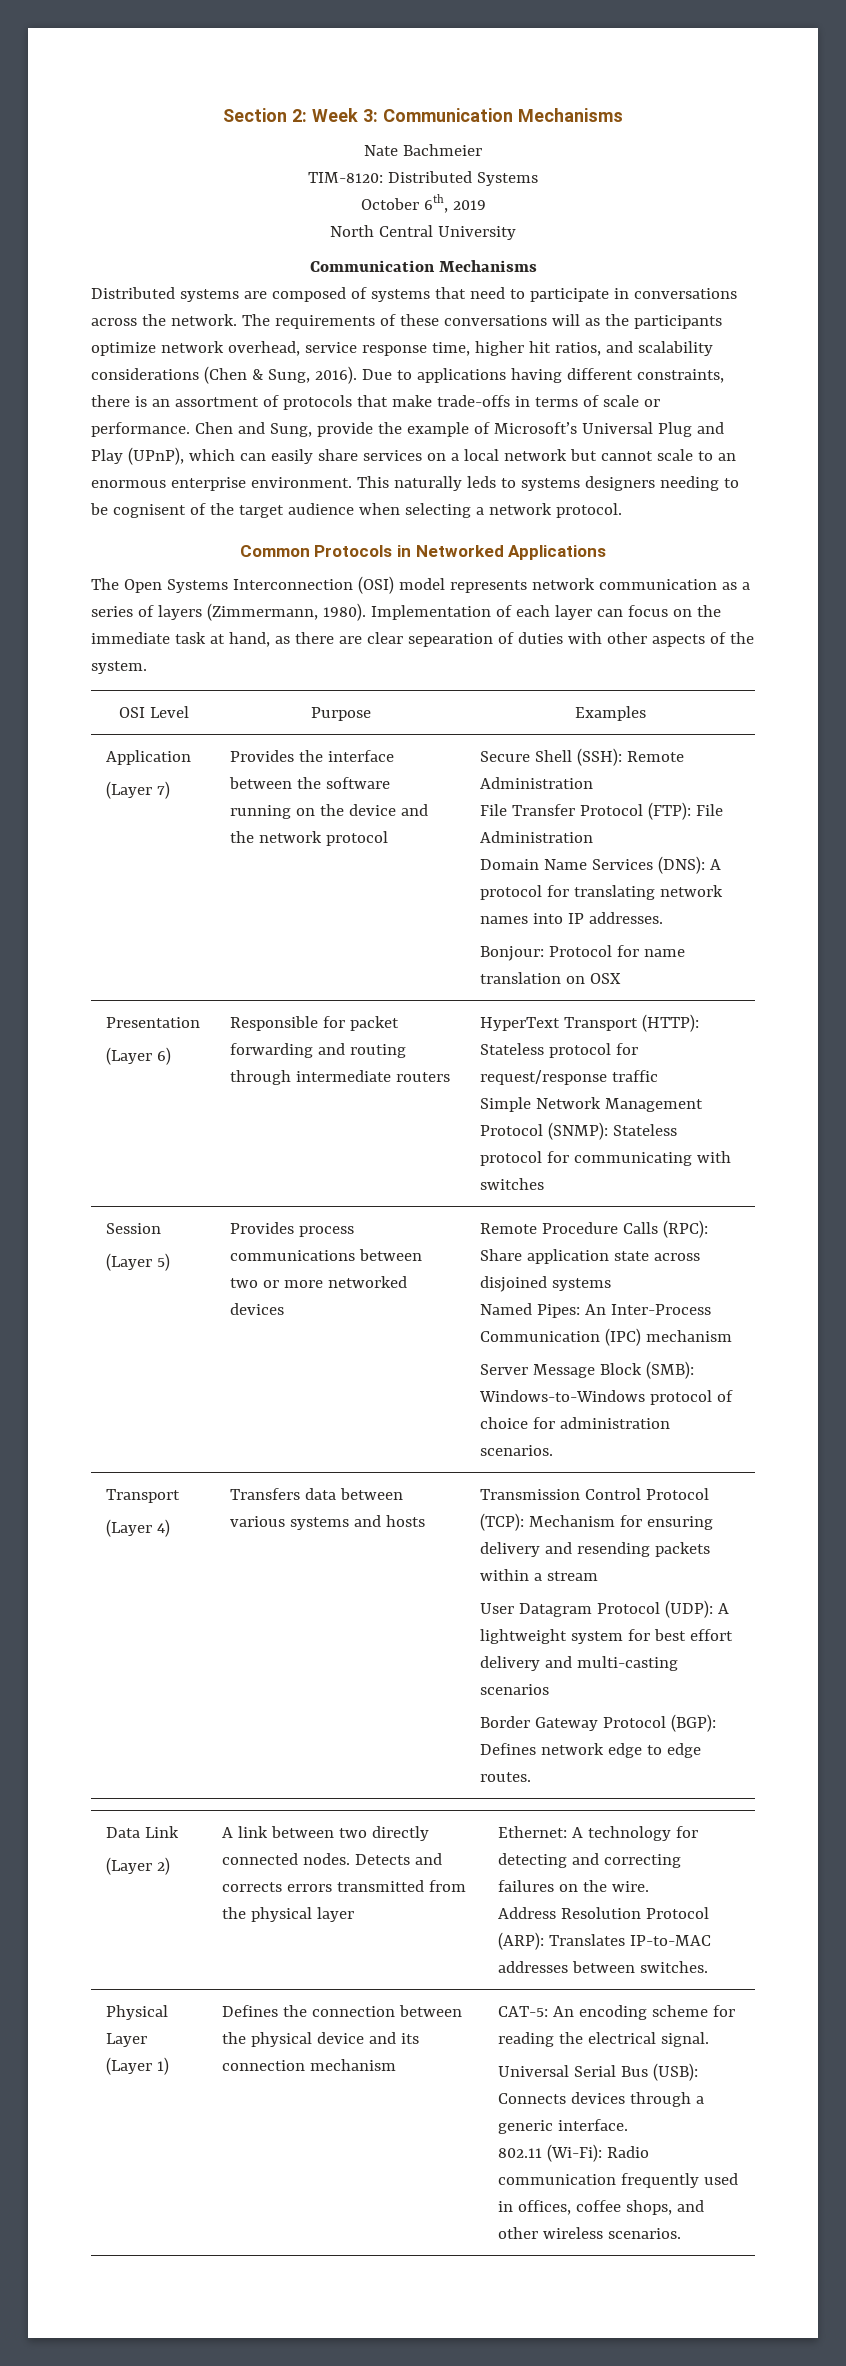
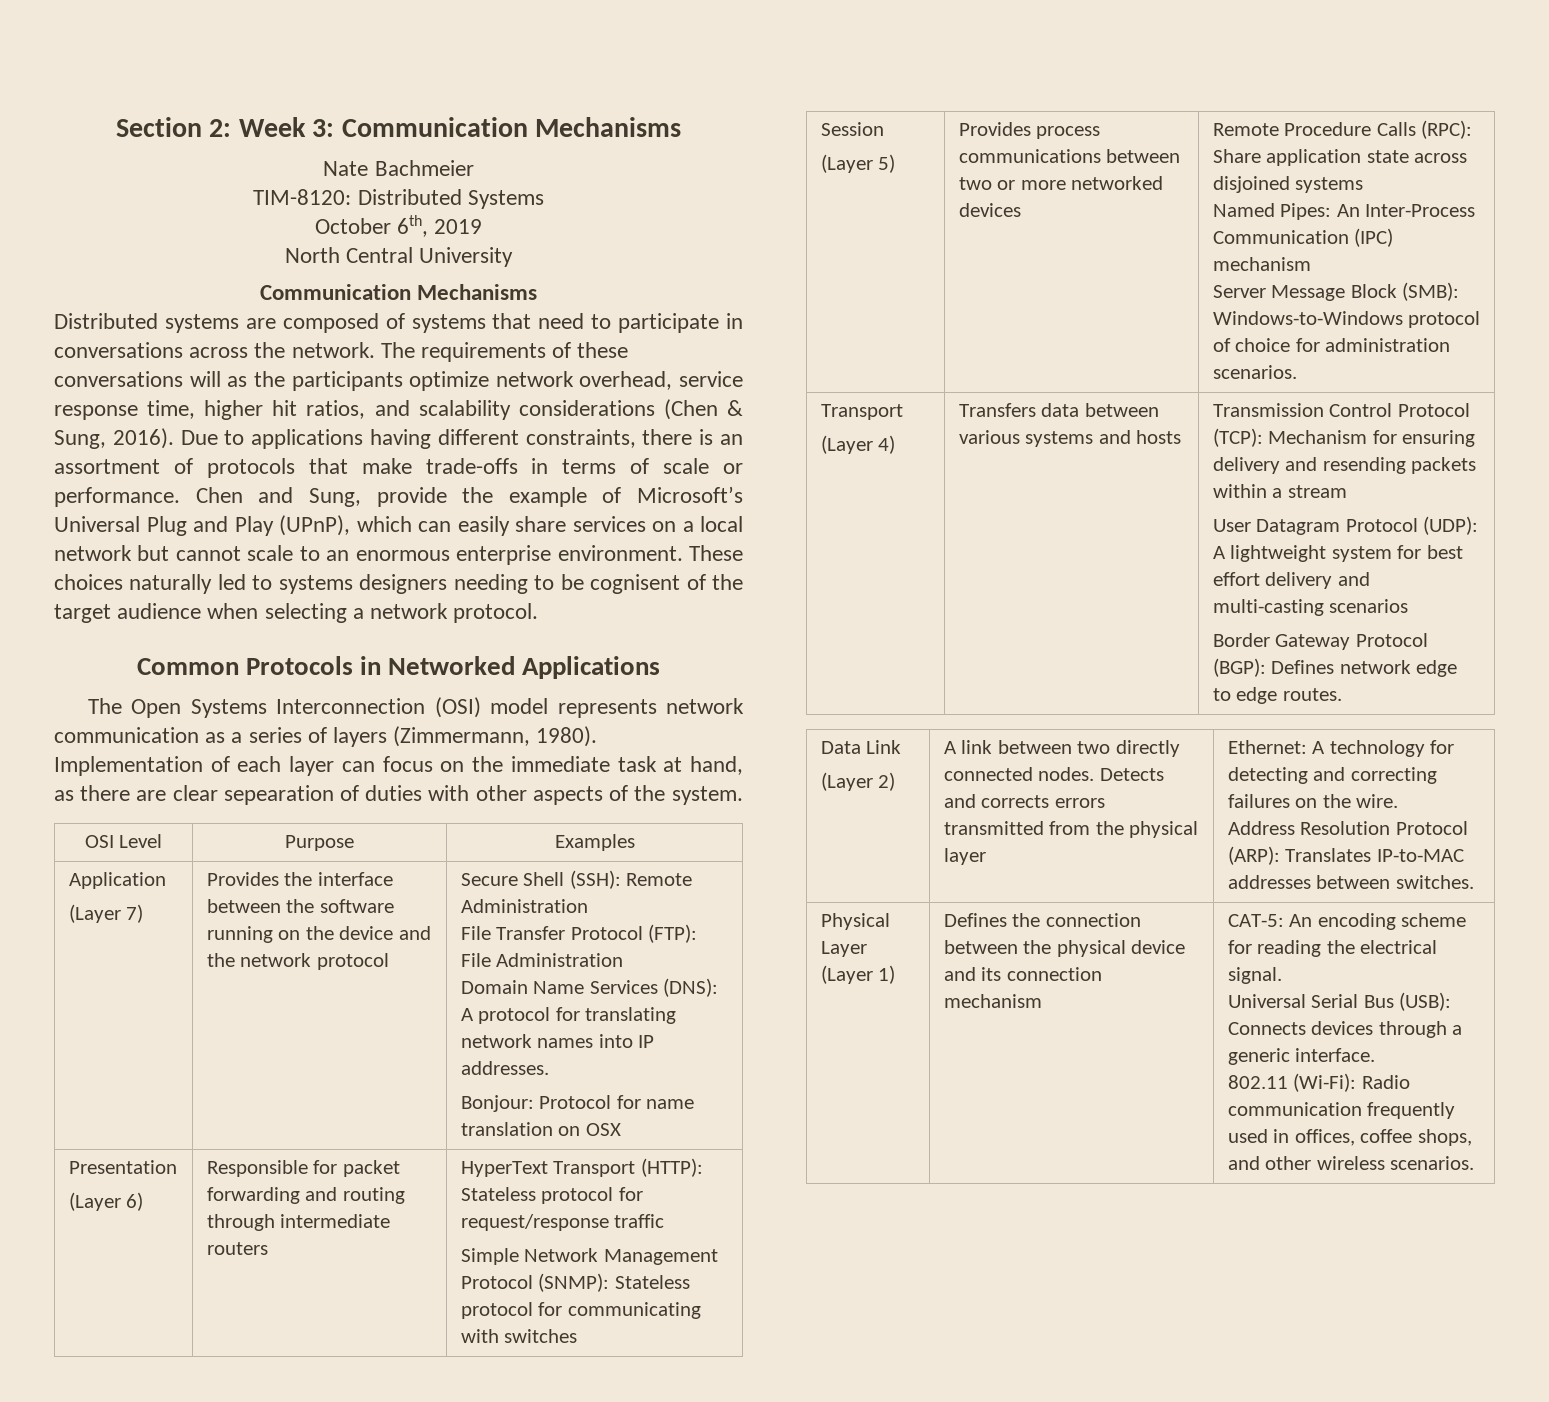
- This naturally leds to systems designers needing to be cognisent of the target audience when selecting a network protocol.
+ These choices naturally led to systems designers needing to be cognisent of the target audience when selecting a network protocol.

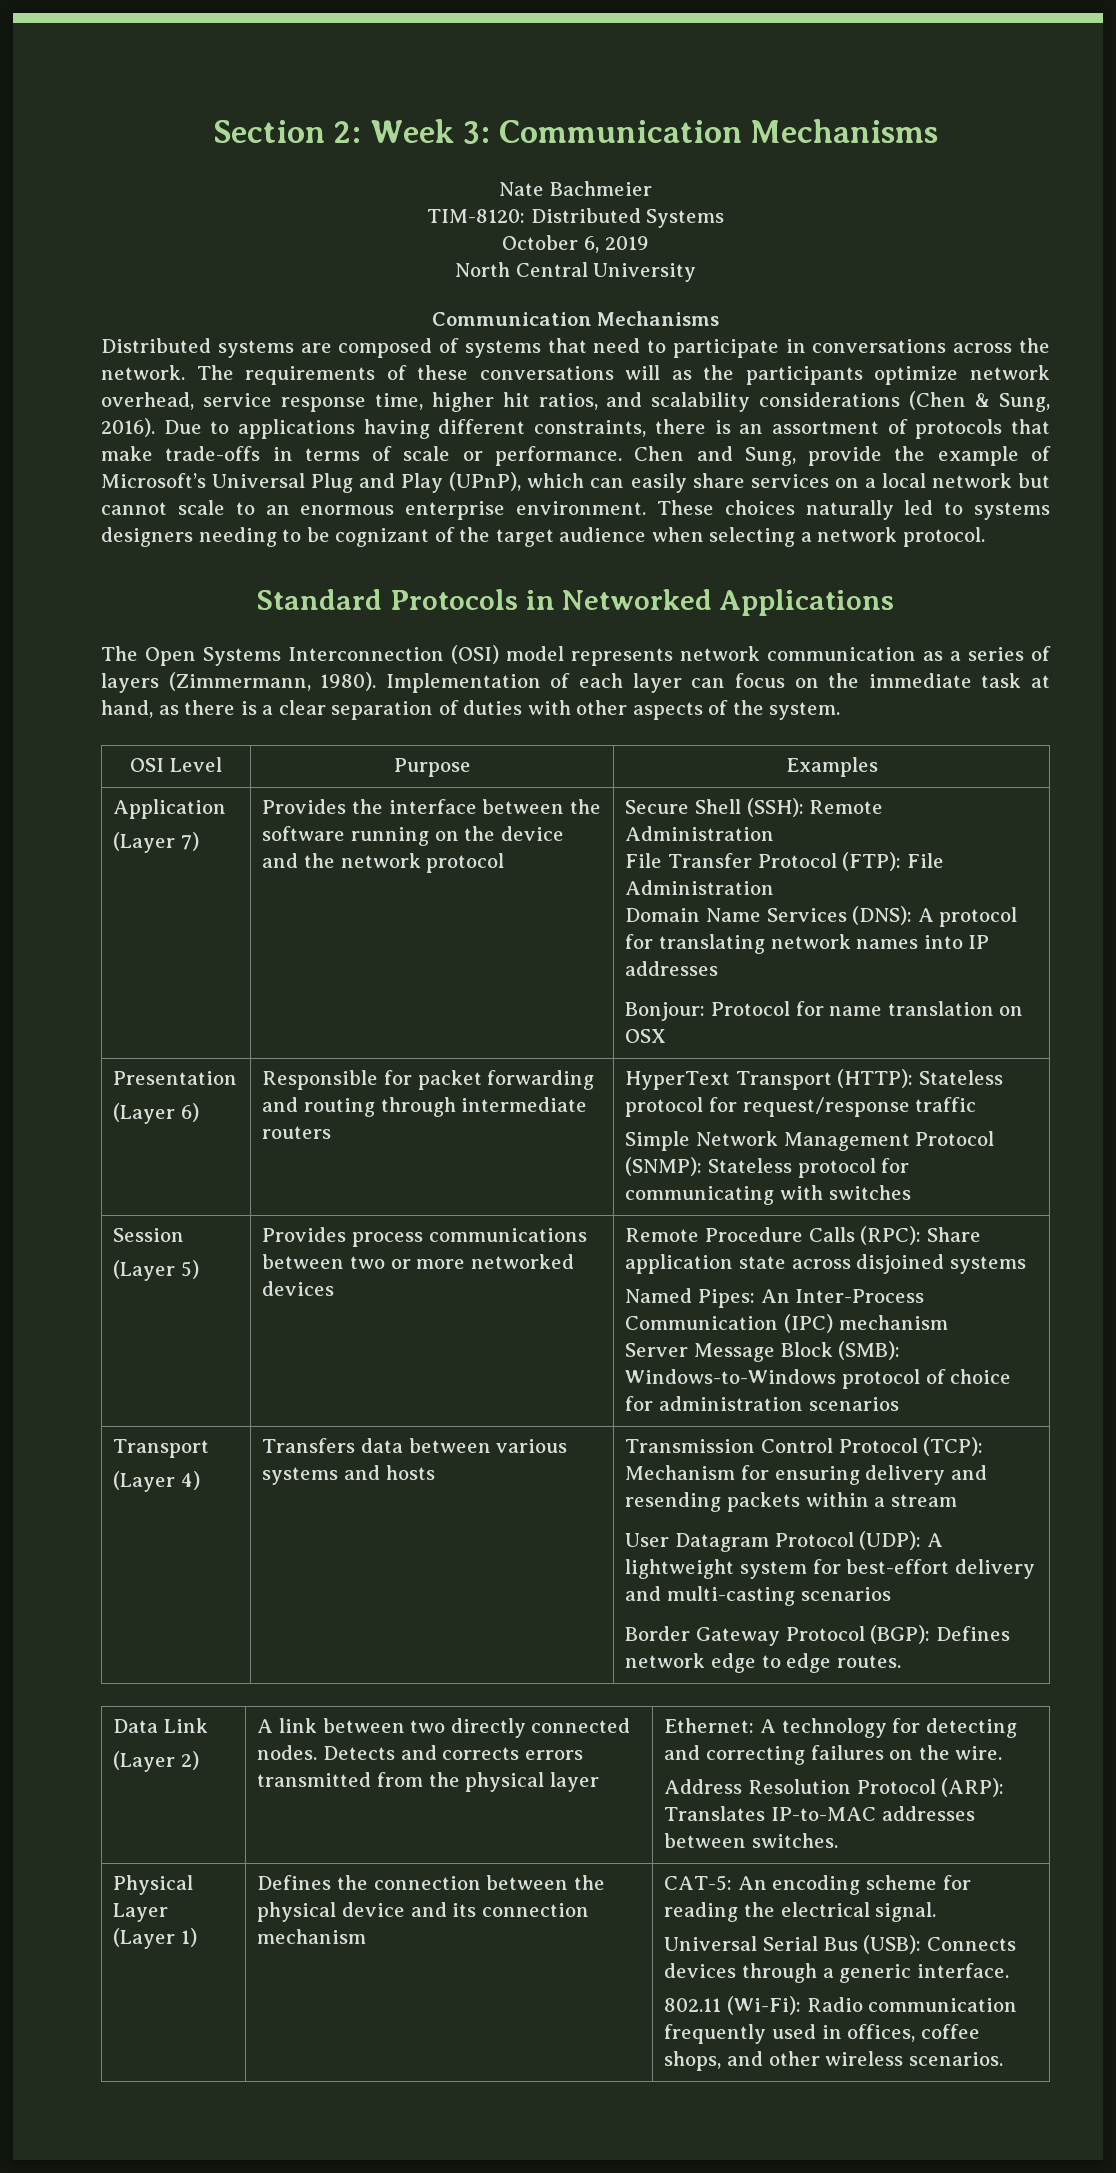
- October 6th, 2019
+ October 6, 2019
- These choices naturally led to systems designers needing to be cognisent of the target audience when selecting a network protocol.
+ These choices naturally led to systems designers needing to be cognizant of the target audience when selecting a network protocol.
- Common Protocols in Networked Applications
+ Standard Protocols in Networked Applications
- Implementation of each layer can focus on the immediate task at hand, as there are clear sepearation of duties with other aspects of the system.
+ Implementation of each layer can focus on the immediate task at hand, as there is a clear separation of duties with other aspects of the system.
- Domain Name Services (DNS): A protocol for translating network names into IP addresses.
+ Domain Name Services (DNS): A protocol for translating network names into IP addresses
  Session
  (Layer 5) | Provides process communications between two or more networked devices | Remote Procedure Calls (RPC): Share application state across disjoined systems
  Named Pipes: An Inter-Process Communication (IPC) mechanism
- Server Message Block (SMB): Windows-to-Windows protocol of choice for administration scenarios.
+ Server Message Block (SMB): Windows-to-Windows protocol of choice for administration scenarios
- User Datagram Protocol (UDP): A lightweight system for best effort delivery and multi-casting scenarios
+ User Datagram Protocol (UDP): A lightweight system for best-effort delivery and multi-casting scenarios

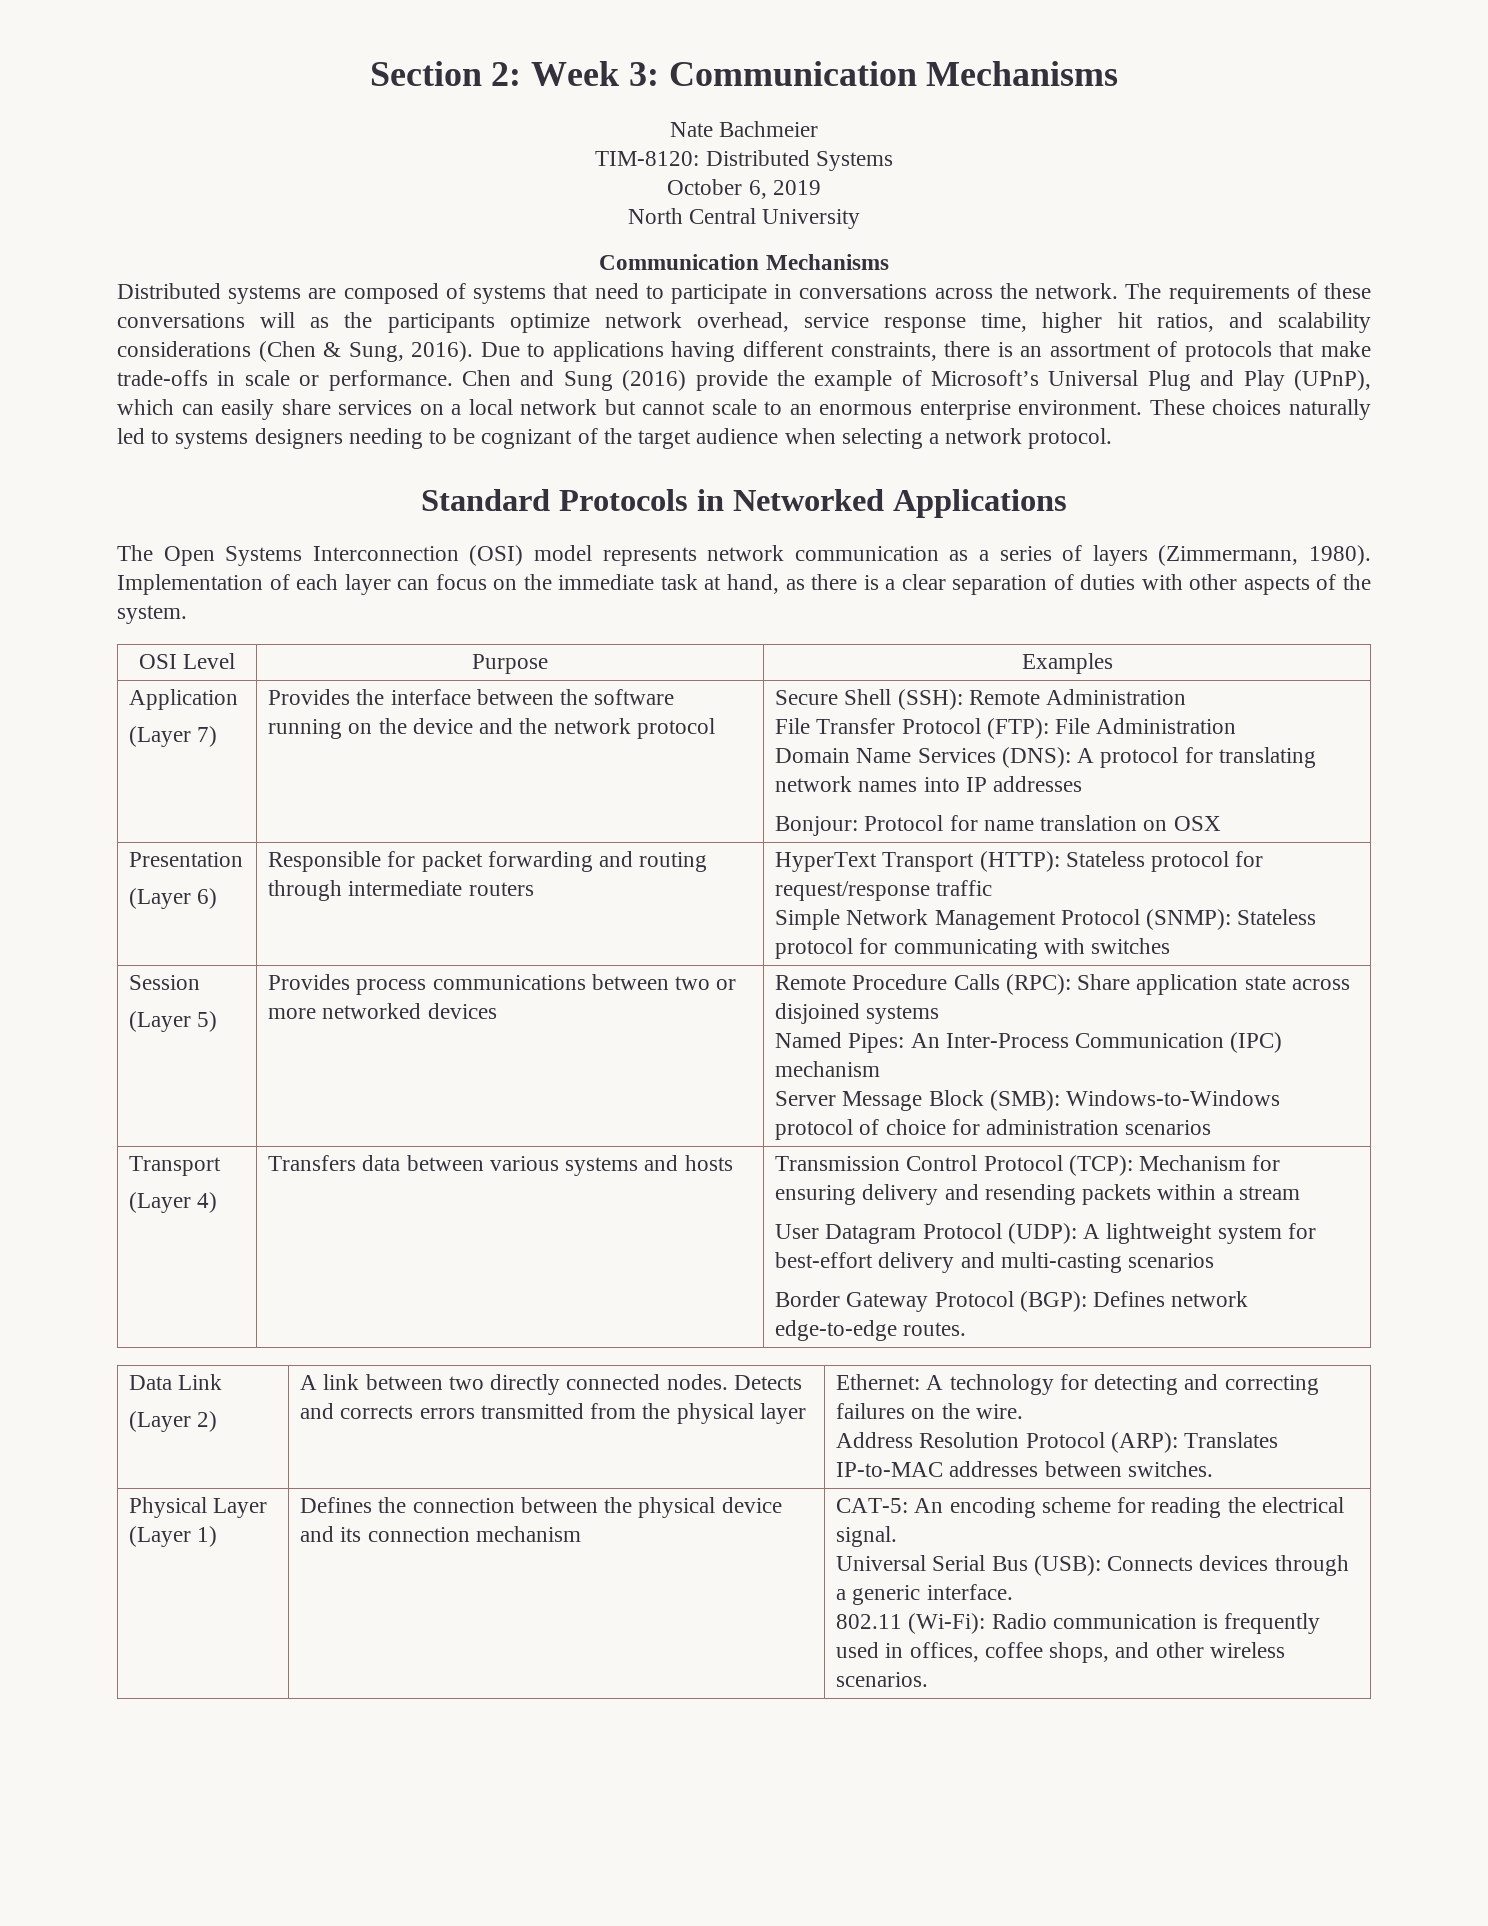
- Due to applications having different constraints, there is an assortment of protocols that make trade-offs in terms of scale or performance.
+ Due to applications having different constraints, there is an assortment of protocols that make trade-offs in scale or performance.
- Chen and Sung, provide the example of Microsoft’s Universal Plug and Play (UPnP), which can easily share services on a local network but cannot scale to an enormous enterprise environment.
+ Chen and Sung (2016) provide the example of Microsoft’s Universal Plug and Play (UPnP), which can easily share services on a local network but cannot scale to an enormous enterprise environment.
- Border Gateway Protocol (BGP): Defines network edge to edge routes.
+ Border Gateway Protocol (BGP): Defines network edge-to-edge routes.
- 802.11 (Wi-Fi): Radio communication frequently used in offices, coffee shops, and other wireless scenarios.
+ 802.11 (Wi-Fi): Radio communication is frequently used in offices, coffee shops, and other wireless scenarios.

